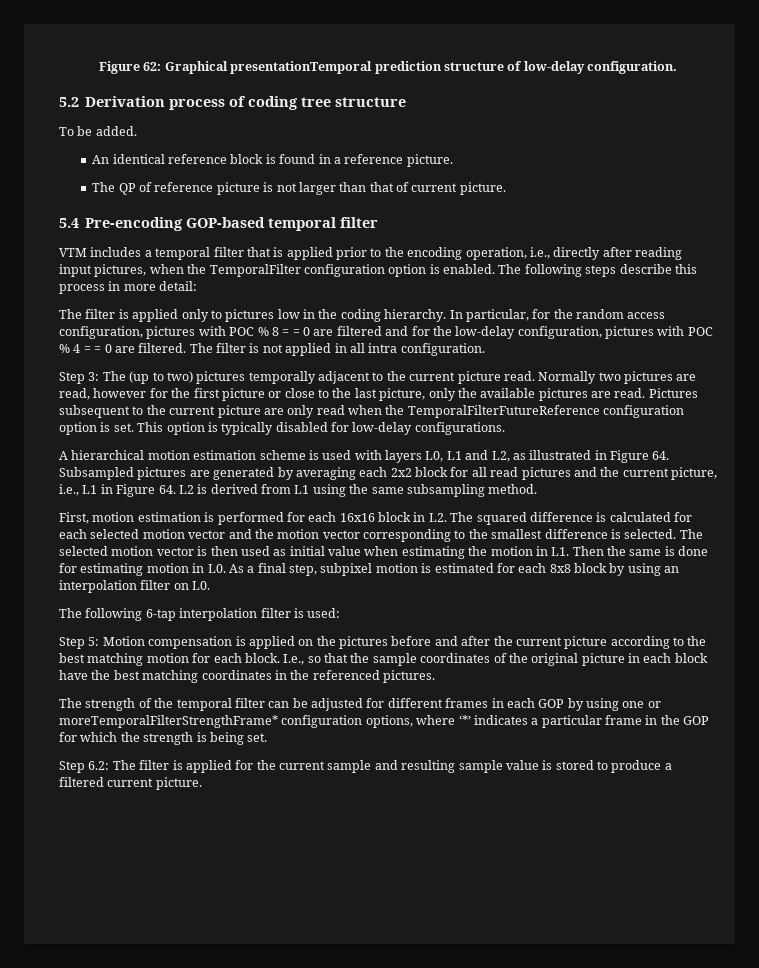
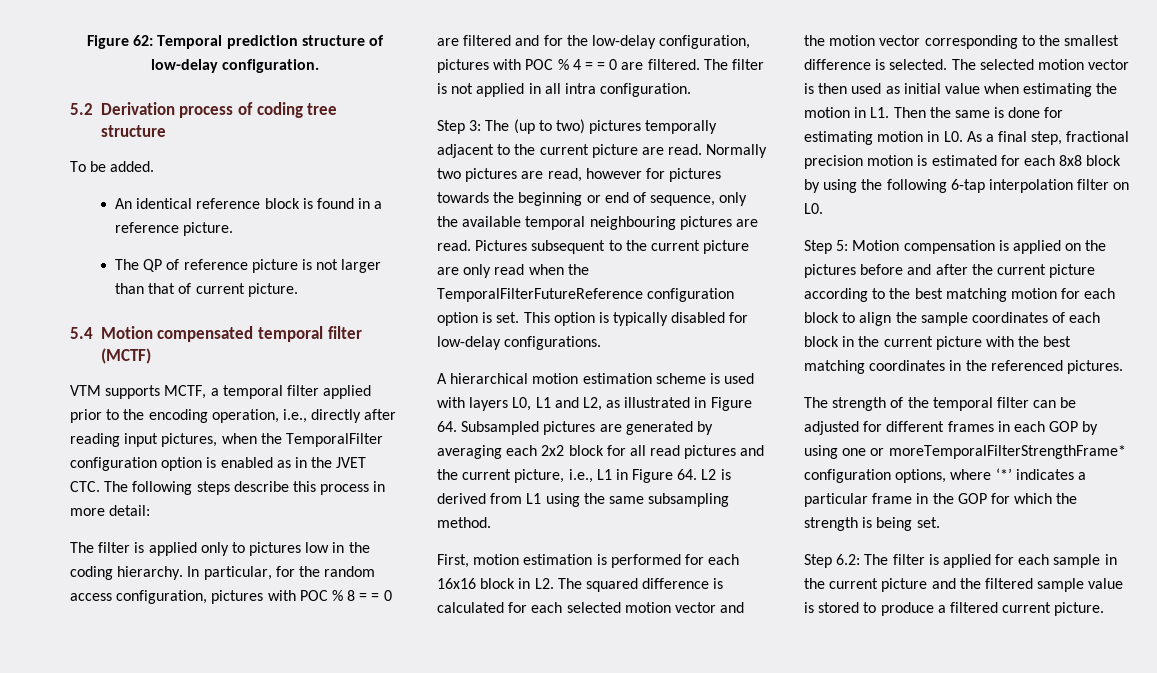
- Figure 62: Graphical presentationTemporal prediction structure of low-delay configuration.
+ Figure 62: Temporal prediction structure of low-delay configuration.
- 5.4 Pre-encoding GOP-based temporal filter
+ 5.4 Motion compensated temporal filter (MCTF)
- VTM includes a temporal filter that is applied prior to the encoding operation, i.e., directly after reading input pictures, when the TemporalFilter configuration option is enabled. The following steps describe this process in more detail:
+ VTM supports MCTF, a temporal filter applied prior to the encoding operation, i.e., directly after reading input pictures, when the TemporalFilter configuration option is enabled as in the JVET CTC. The following steps describe this process in more detail:
- Step 3: The (up to two) pictures temporally adjacent to the current picture read.
+ Step 3: The (up to two) pictures temporally adjacent to the current picture are read.
- Normally two pictures are read, however for the first picture or close to the last picture, only the available pictures are read.
+ Normally two pictures are read, however for pictures towards the beginning or end of sequence, only the available temporal neighbouring pictures are read.
- The selected motion vector is then used as initial value when estimating the motion in L1. Then the same is done for estimating motion in L0. As a final step, subpixel motion is estimated for each 8x8 block by using an interpolation filter on L0.
+ The selected motion vector is then used as initial value when estimating the motion in L1. Then the same is done for estimating motion in L0. As a final step, fractional precision motion is estimated for each 8x8 block by using the following 6-tap interpolation filter on L0.
- The following 6-tap interpolation filter is used:
- Step 5: Motion compensation is applied on the pictures before and after the current picture according to the best matching motion for each block. I.e., so that the sample coordinates of the original picture in each block have the best matching coordinates in the referenced pictures.
+ Step 5: Motion compensation is applied on the pictures before and after the current picture according to the best matching motion for each block to align the sample coordinates of each block in the current picture with the best matching coordinates in the referenced pictures.
- Step 6.2: The filter is applied for the current sample and resulting sample value is stored to produce a filtered current picture.
+ Step 6.2: The filter is applied for each sample in the current picture and the filtered sample value is stored to produce a filtered current picture.

